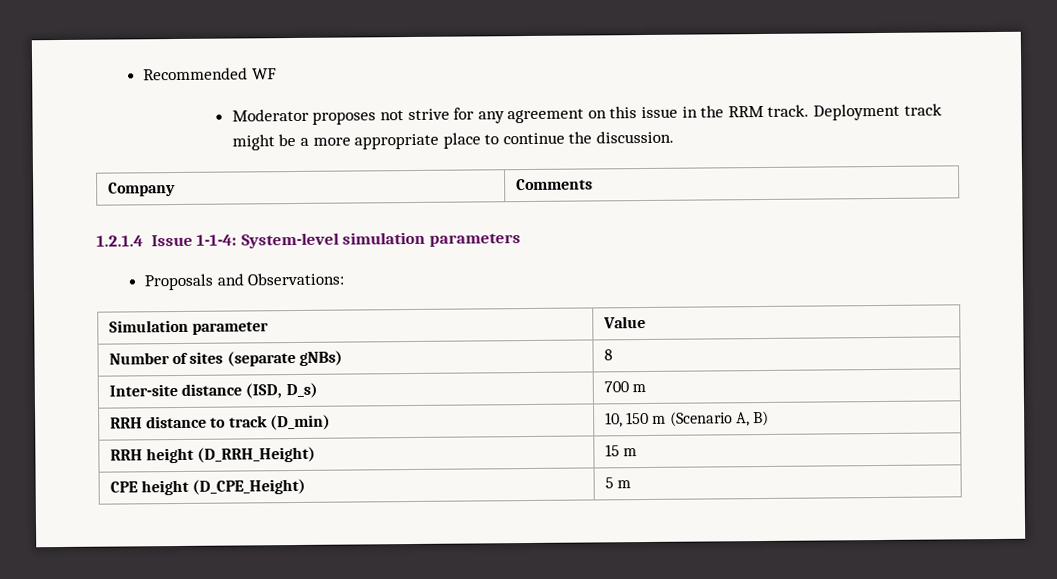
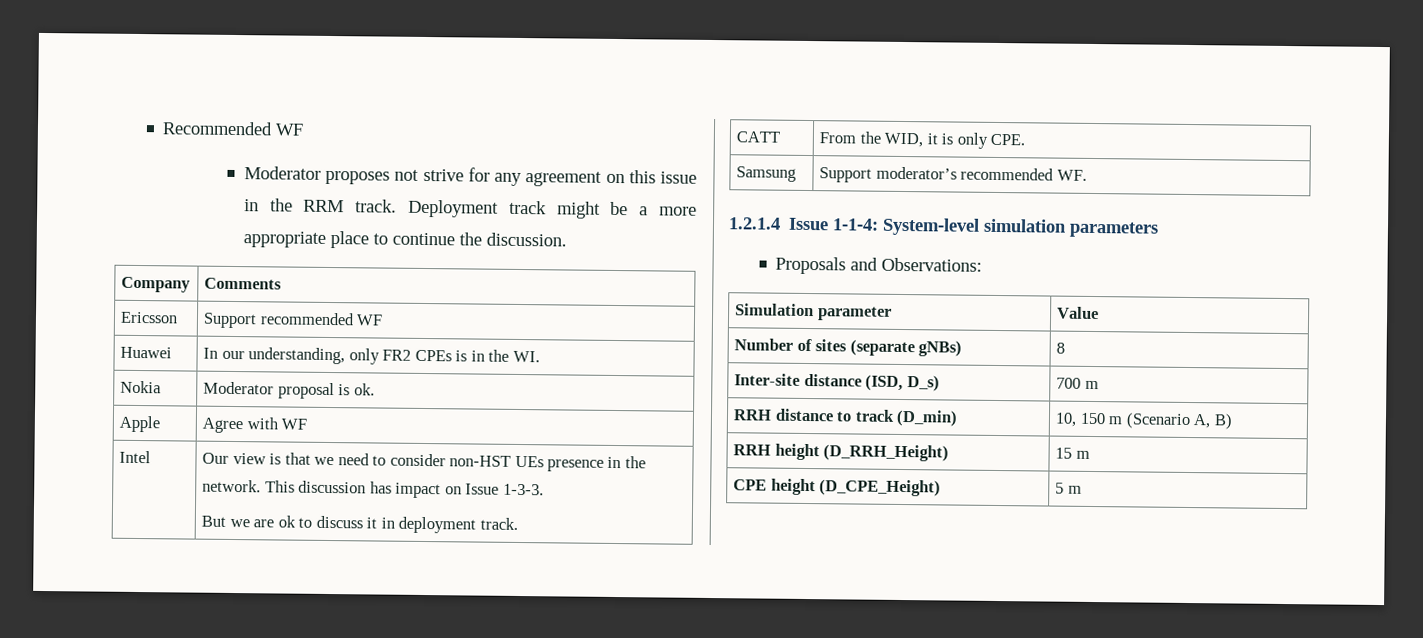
+ Ericsson | Support recommended WF
+ Huawei | In our understanding, only FR2 CPEs is in the WI.
+ Nokia | Moderator proposal is ok.
+ Apple | Agree with WF
+ Intel | Our view is that we need to consider non-HST UEs presence in the network. This discussion has impact on Issue 1-3-3.
+ But we are ok to discuss it in deployment track.
+ CATT | From the WID, it is only CPE.
+ Samsung | Support moderator’s recommended WF.

